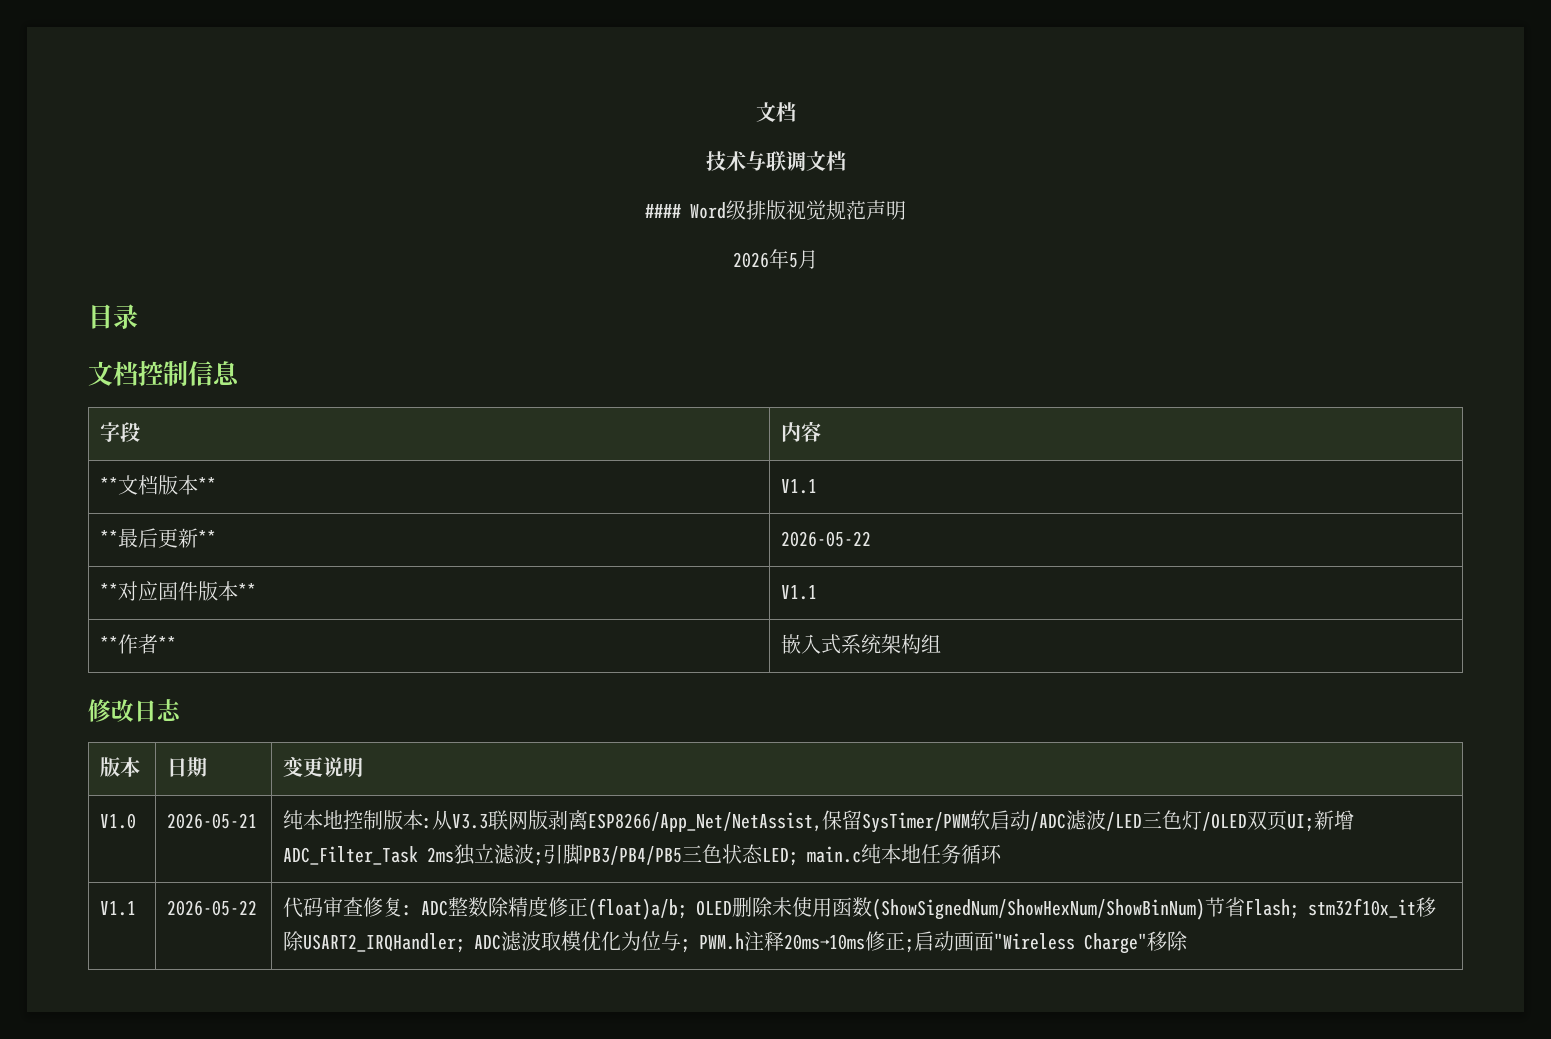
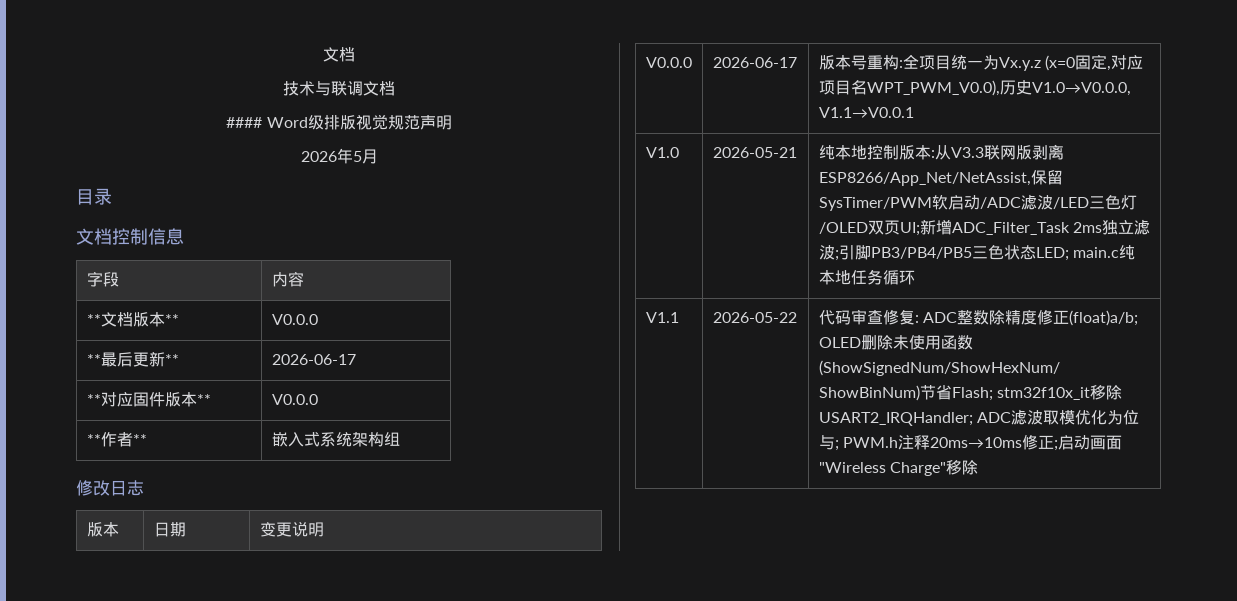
- **文档版本** | V1.1
+ **文档版本** | V0.0.0
- **最后更新** | 2026-05-22
+ **最后更新** | 2026-06-17
- **对应固件版本** | V1.1
+ **对应固件版本** | V0.0.0
+ V0.0.0 | 2026-06-17 | 版本号重构:全项目统一为Vx.y.z (x=0固定,对应项目名WPT_PWM_V0.0),历史V1.0→V0.0.0, V1.1→V0.0.1

